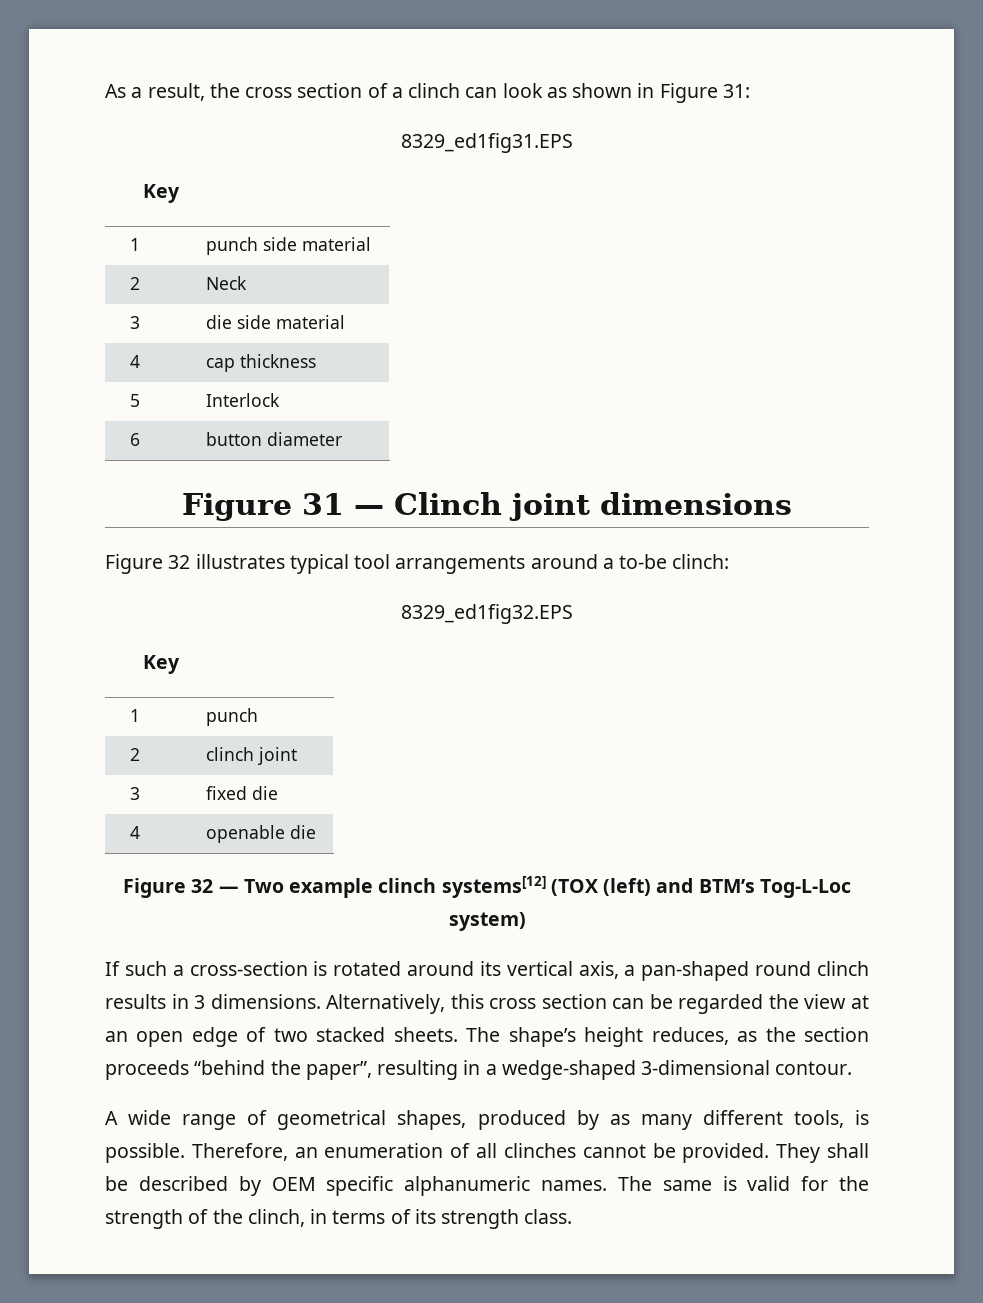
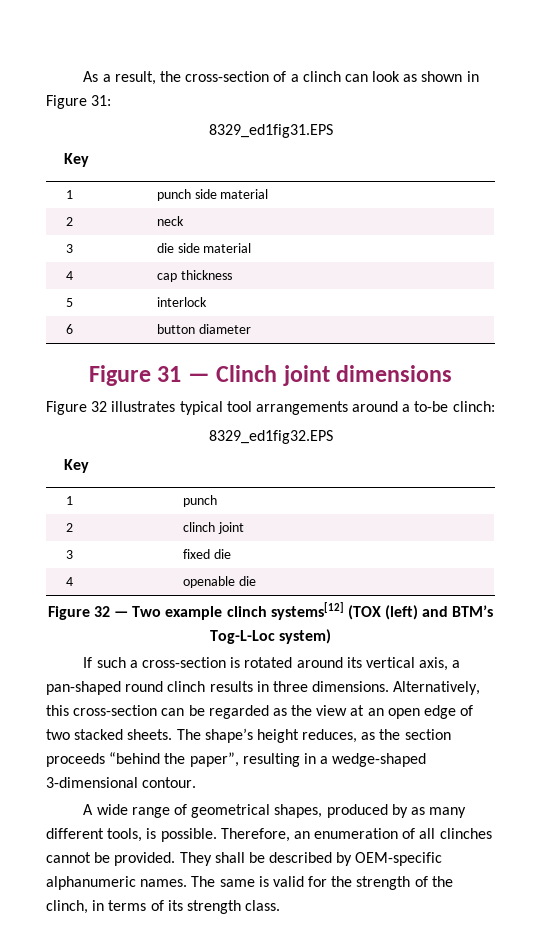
- As a result, the cross section of a clinch can look as shown in Figure 31:
+ As a result, the cross-section of a clinch can look as shown in Figure 31:
- 2 | Neck
+ 2 | neck
- 5 | Interlock
+ 5 | interlock
- If such a cross-section is rotated around its vertical axis, a pan-shaped round clinch results in 3 dimensions.
+ If such a cross-section is rotated around its vertical axis, a pan-shaped round clinch results in three dimensions.
- Alternatively, this cross section can be regarded the view at an open edge of two stacked sheets.
+ Alternatively, this cross-section can be regarded as the view at an open edge of two stacked sheets.
- They shall be described by OEM specific alphanumeric names.
+ They shall be described by OEM-specific alphanumeric names.

